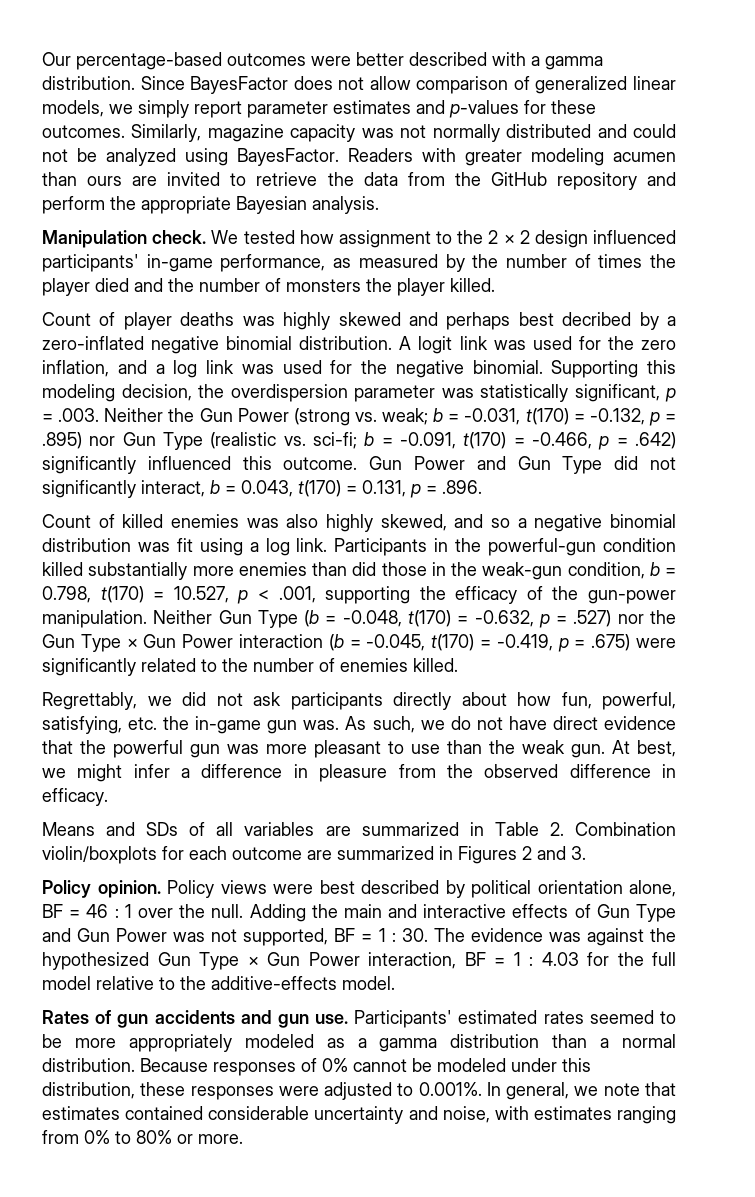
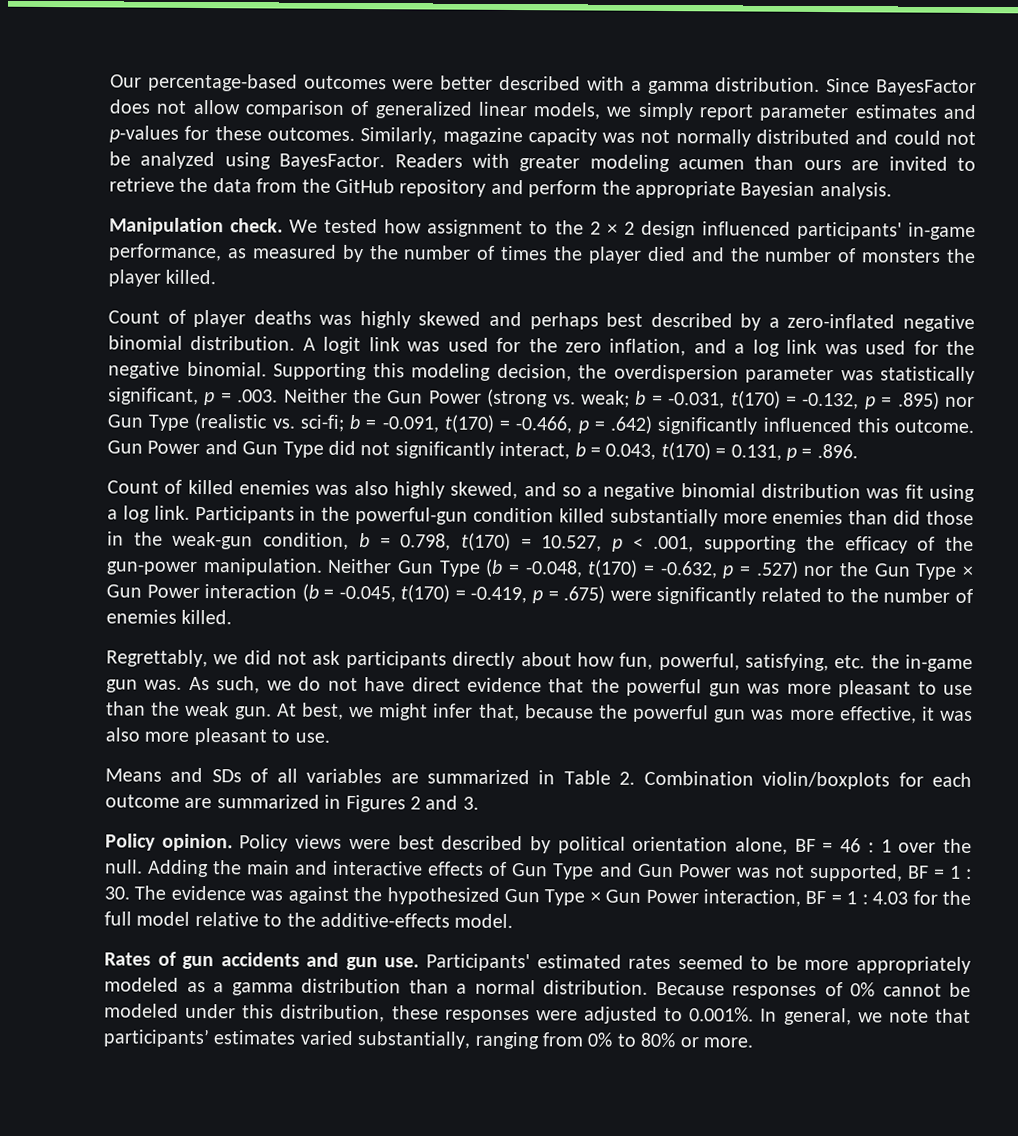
- Count of player deaths was highly skewed and perhaps best decribed by a zero-inflated negative binomial distribution.
+ Count of player deaths was highly skewed and perhaps best described by a zero-inflated negative binomial distribution.
- At best, we might infer a difference in pleasure from the observed difference in efficacy.
+ At best, we might infer that, because the powerful gun was more effective, it was also more pleasant to use.
- Because responses of 0% cannot be modeled under this distribution, these responses were adjusted to 0.001%. In general, we note that estimates contained considerable uncertainty and noise, with estimates ranging from 0% to 80% or more.
+ Because responses of 0% cannot be modeled under this distribution, these responses were adjusted to 0.001%. In general, we note that participants’ estimates varied substantially, ranging from 0% to 80% or more.

